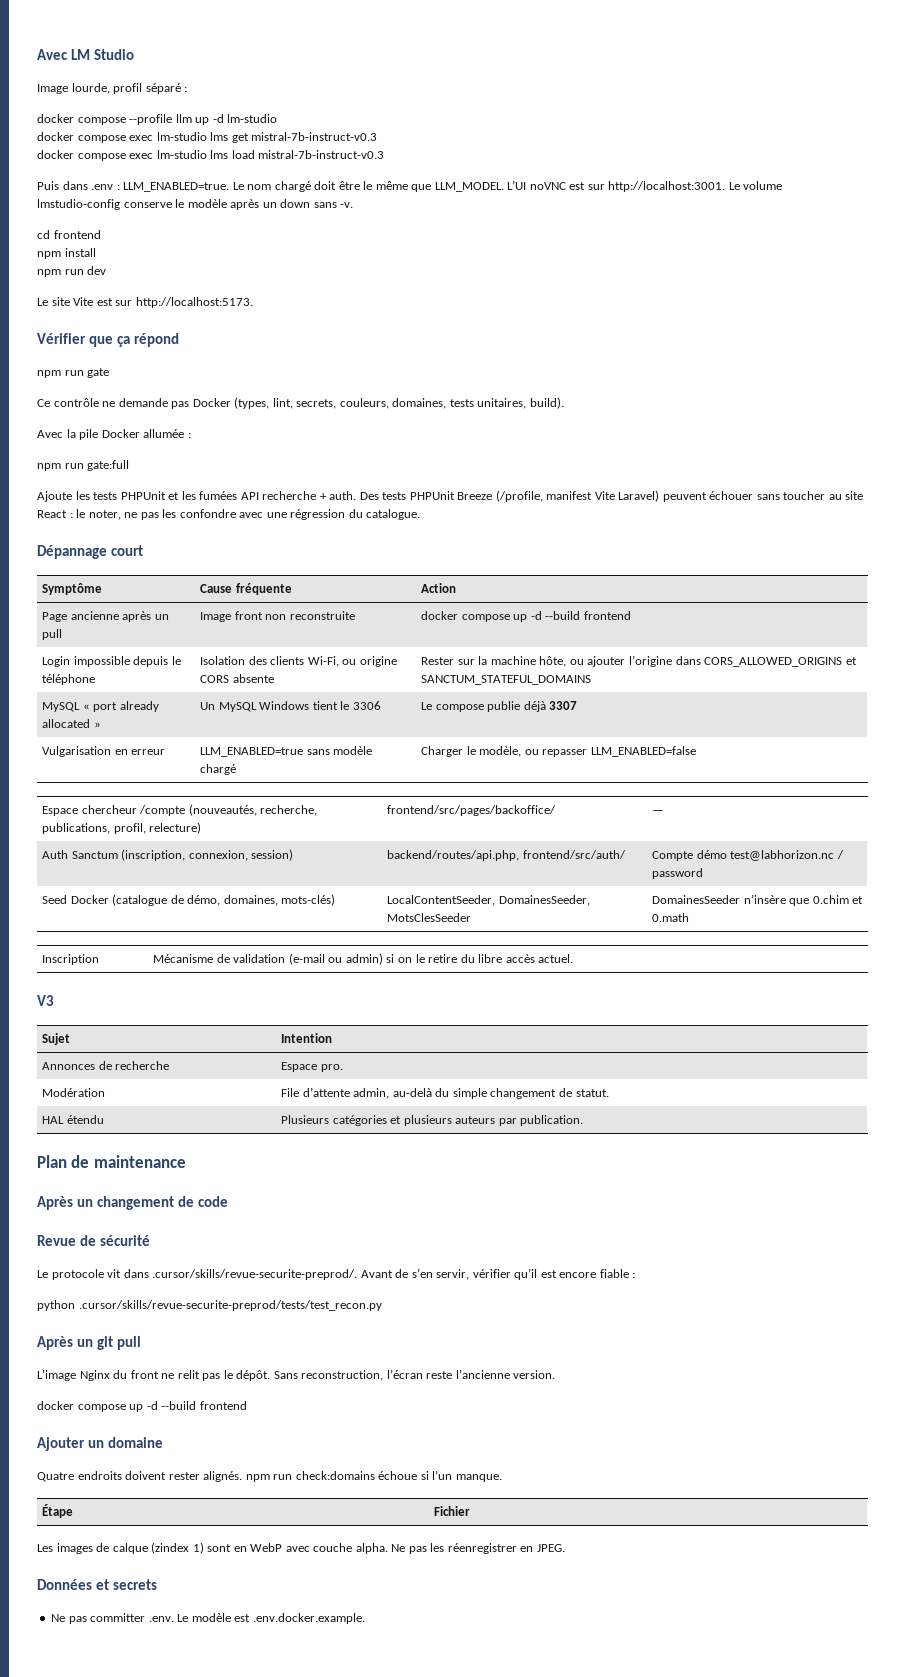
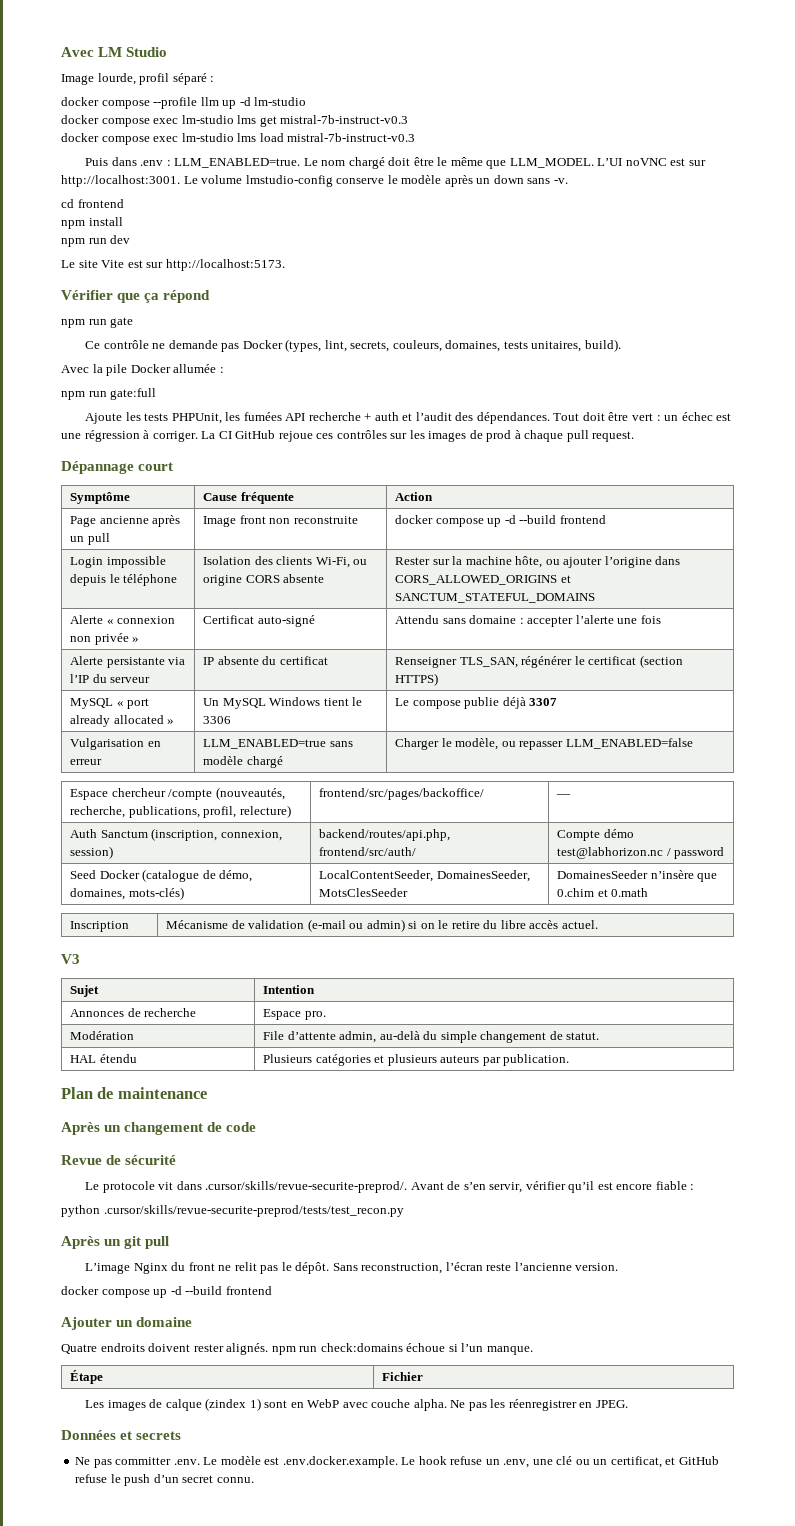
- Ajoute les tests PHPUnit et les fumées API recherche + auth. Des tests PHPUnit Breeze (/profile, manifest Vite Laravel) peuvent échouer sans toucher au site React : le noter, ne pas les confondre avec une régression du catalogue.
+ Ajoute les tests PHPUnit, les fumées API recherche + auth et l’audit des dépendances. Tout doit être vert : un échec est une régression à corriger. La CI GitHub rejoue ces contrôles sur les images de prod à chaque pull request.
+ Alerte « connexion non privée » | Certificat auto-signé | Attendu sans domaine : accepter l’alerte une fois
+ Alerte persistante via l’IP du serveur | IP absente du certificat | Renseigner TLS_SAN, régénérer le certificat (section HTTPS)
- Ne pas committer .env. Le modèle est .env.docker.example.
+ Ne pas committer .env. Le modèle est .env.docker.example. Le hook refuse un .env, une clé ou un certificat, et GitHub refuse le push d’un secret connu.

